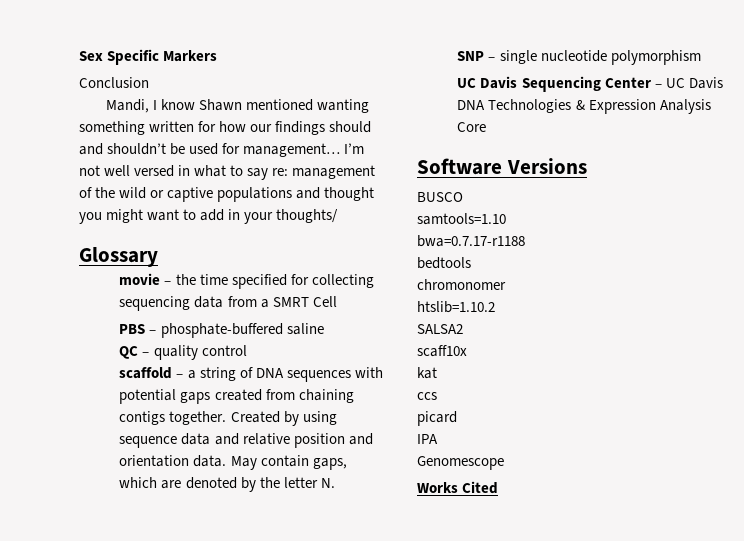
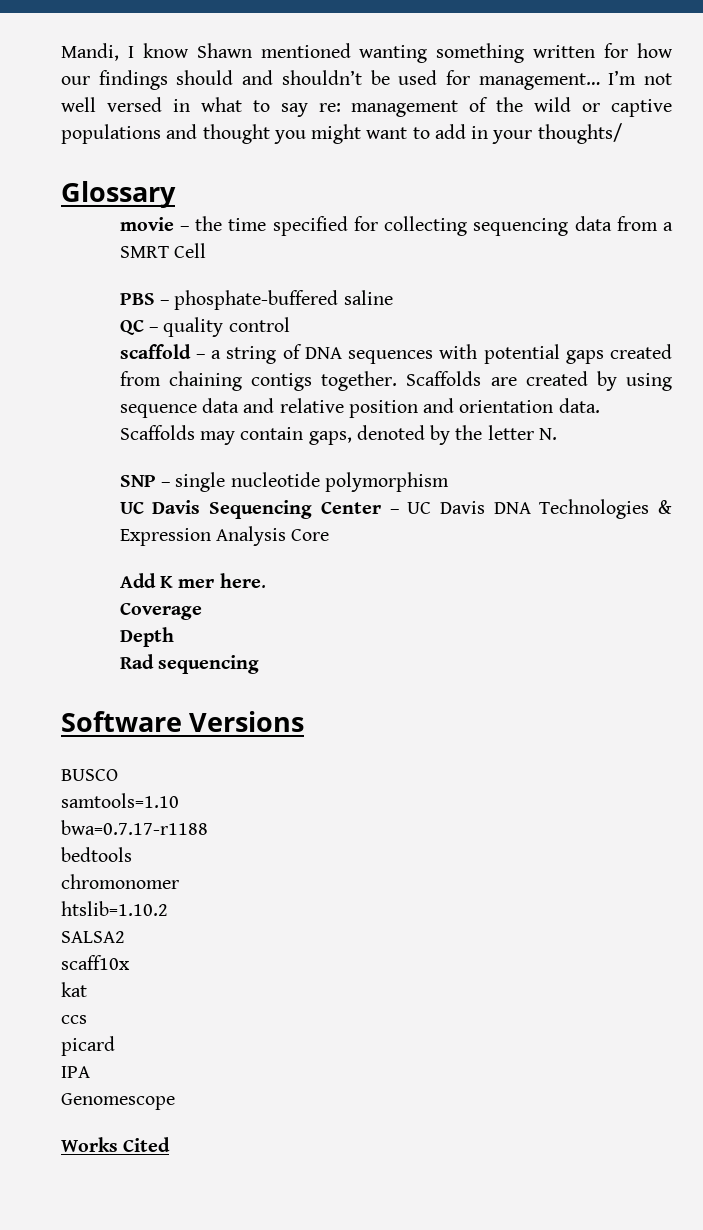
- Sex Specific Markers
- Conclusion
- Created by using sequence data and relative position and orientation data.
+ Scaffolds are created by using sequence data and relative position and orientation data.
- May contain gaps, which are denoted by the letter N.
+ Scaffolds may contain gaps, denoted by the letter N.
+ Add K mer here.
+ Coverage
+ Depth
+ Rad sequencing

